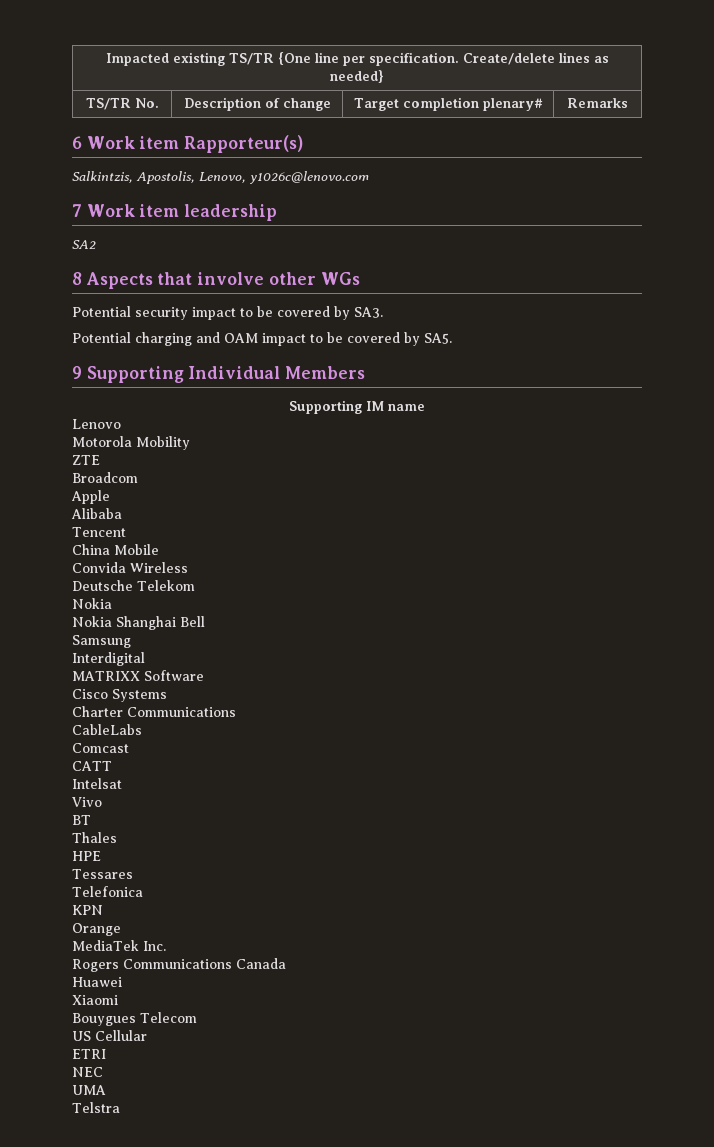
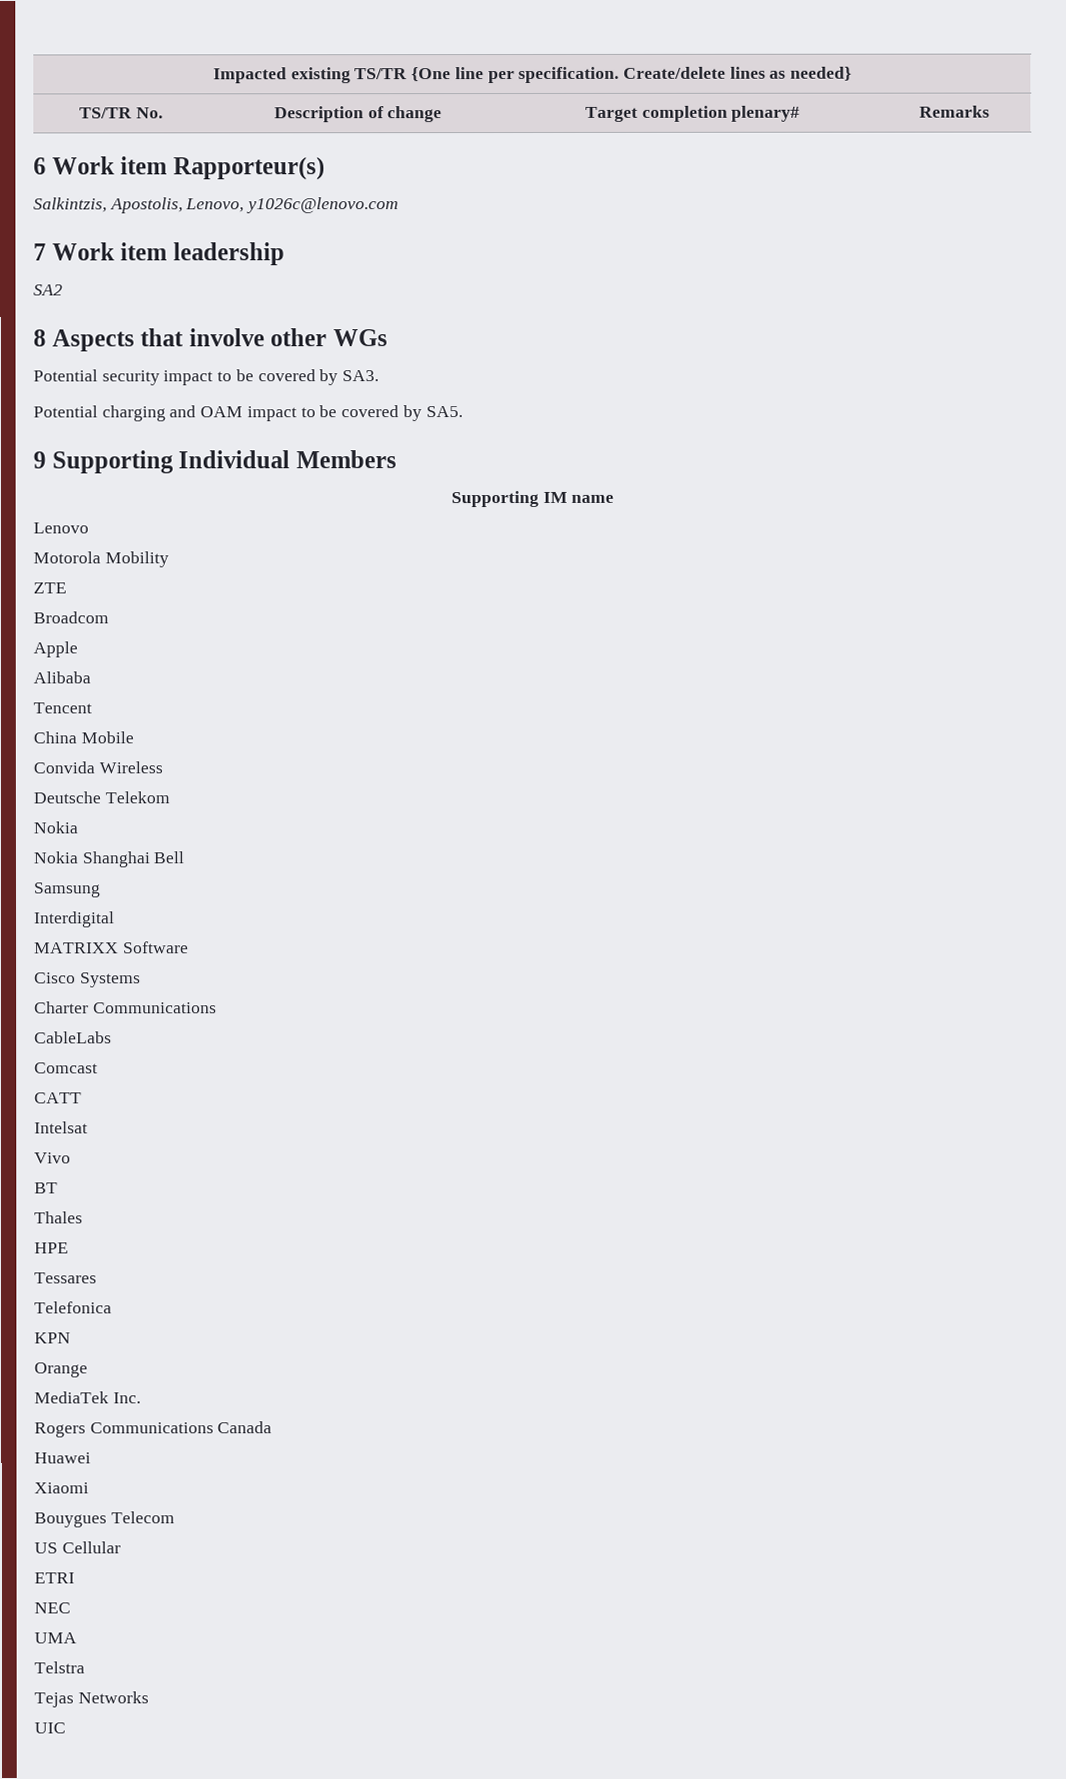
+ Tejas Networks
+ UIC

